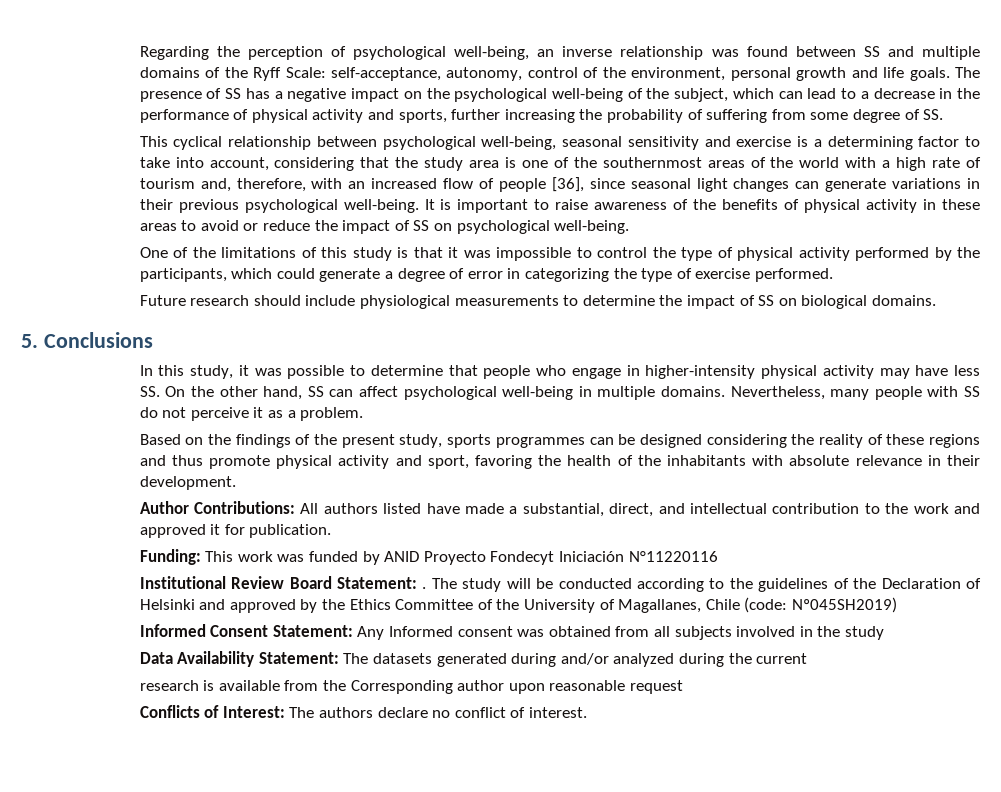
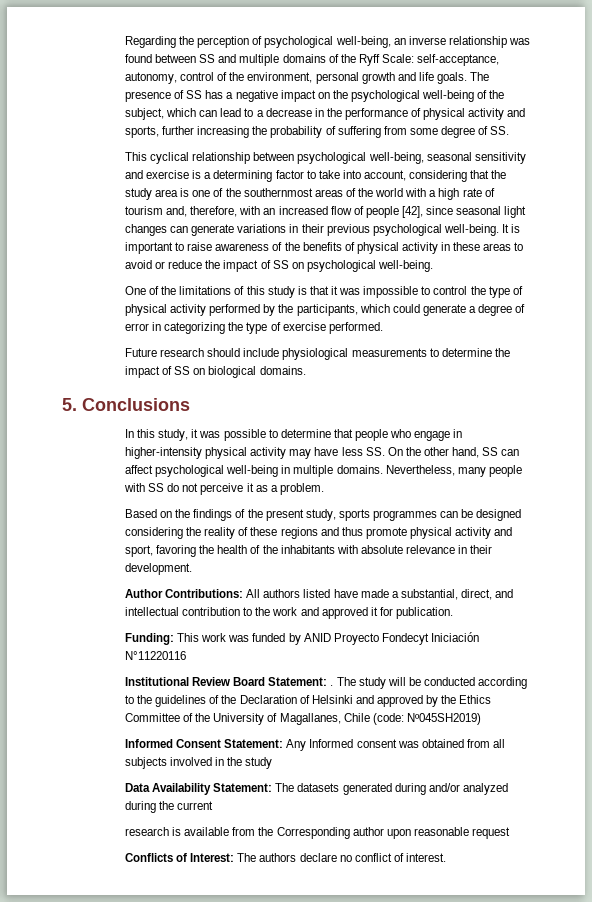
- This cyclical relationship between psychological well-being, seasonal sensitivity and exercise is a determining factor to take into account, considering that the study area is one of the southernmost areas of the world with a high rate of tourism and, therefore, with an increased flow of people [36], since seasonal light changes can generate variations in their previous psychological well-being.
+ This cyclical relationship between psychological well-being, seasonal sensitivity and exercise is a determining factor to take into account, considering that the study area is one of the southernmost areas of the world with a high rate of tourism and, therefore, with an increased flow of people [42], since seasonal light changes can generate variations in their previous psychological well-being.

